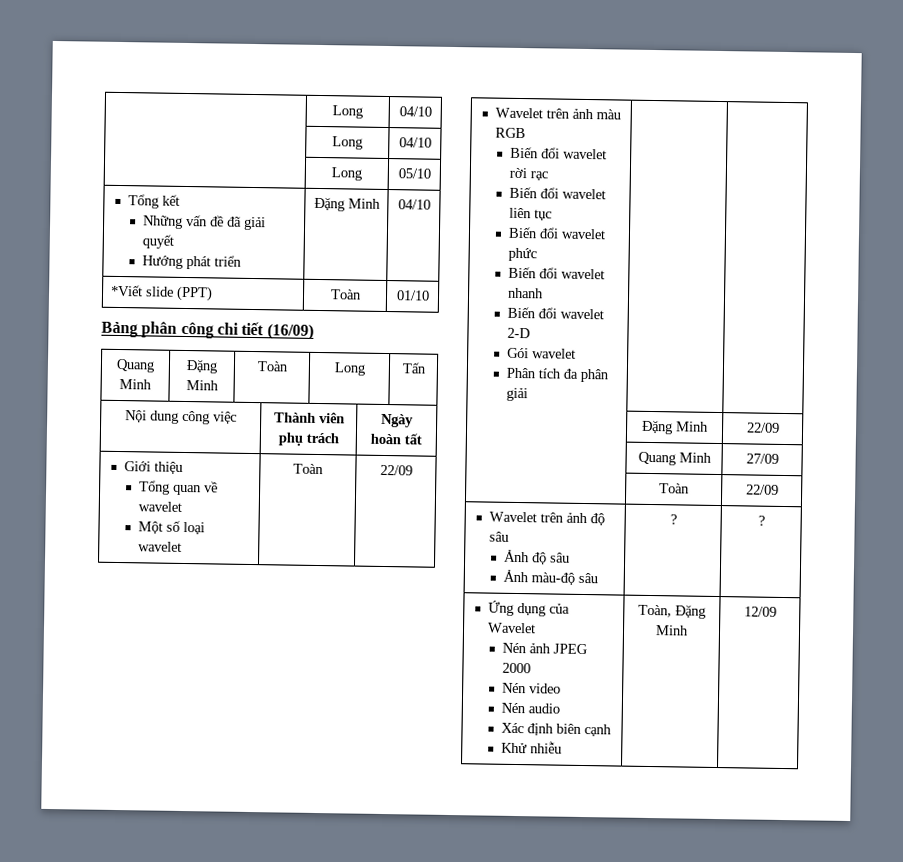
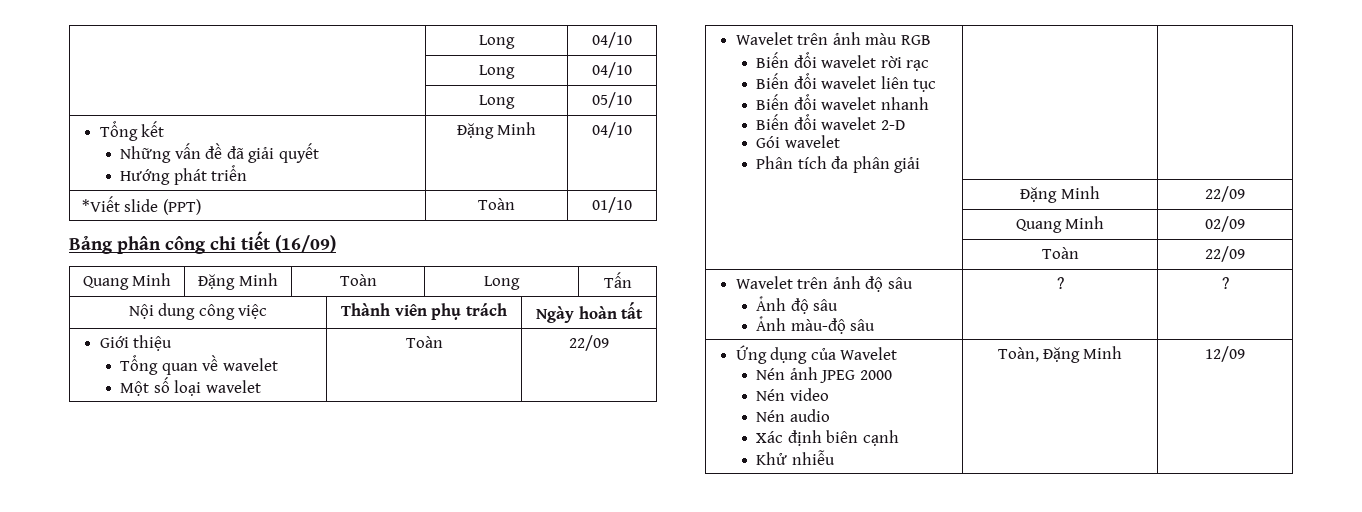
  Wavelet trên ảnh màu RGB
  Biến đổi wavelet rời rạc
  Biến đổi wavelet liên tục
- Biến đổi wavelet phức
- | Quang Minh | 27/09
+ | Quang Minh | 02/09

